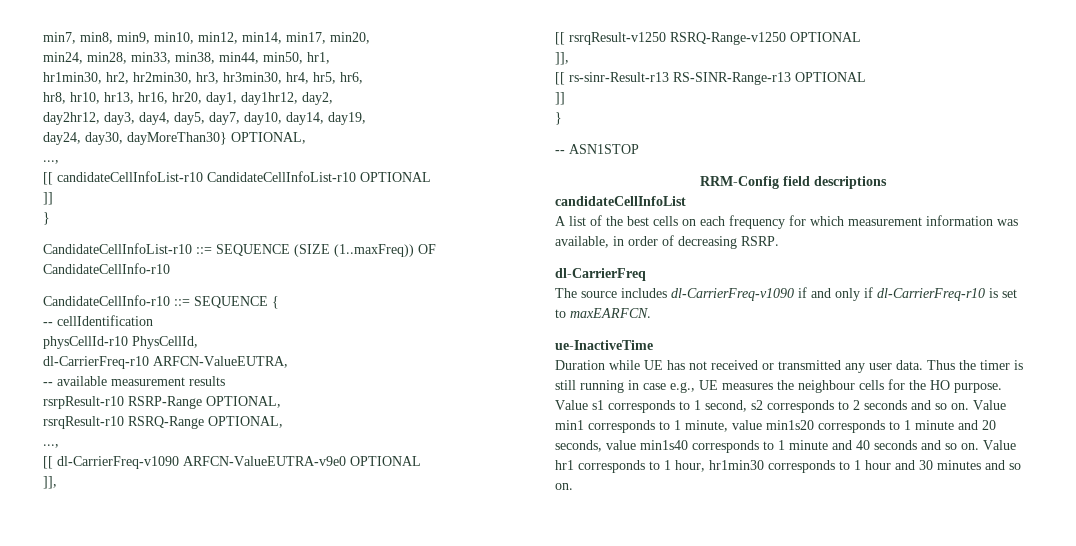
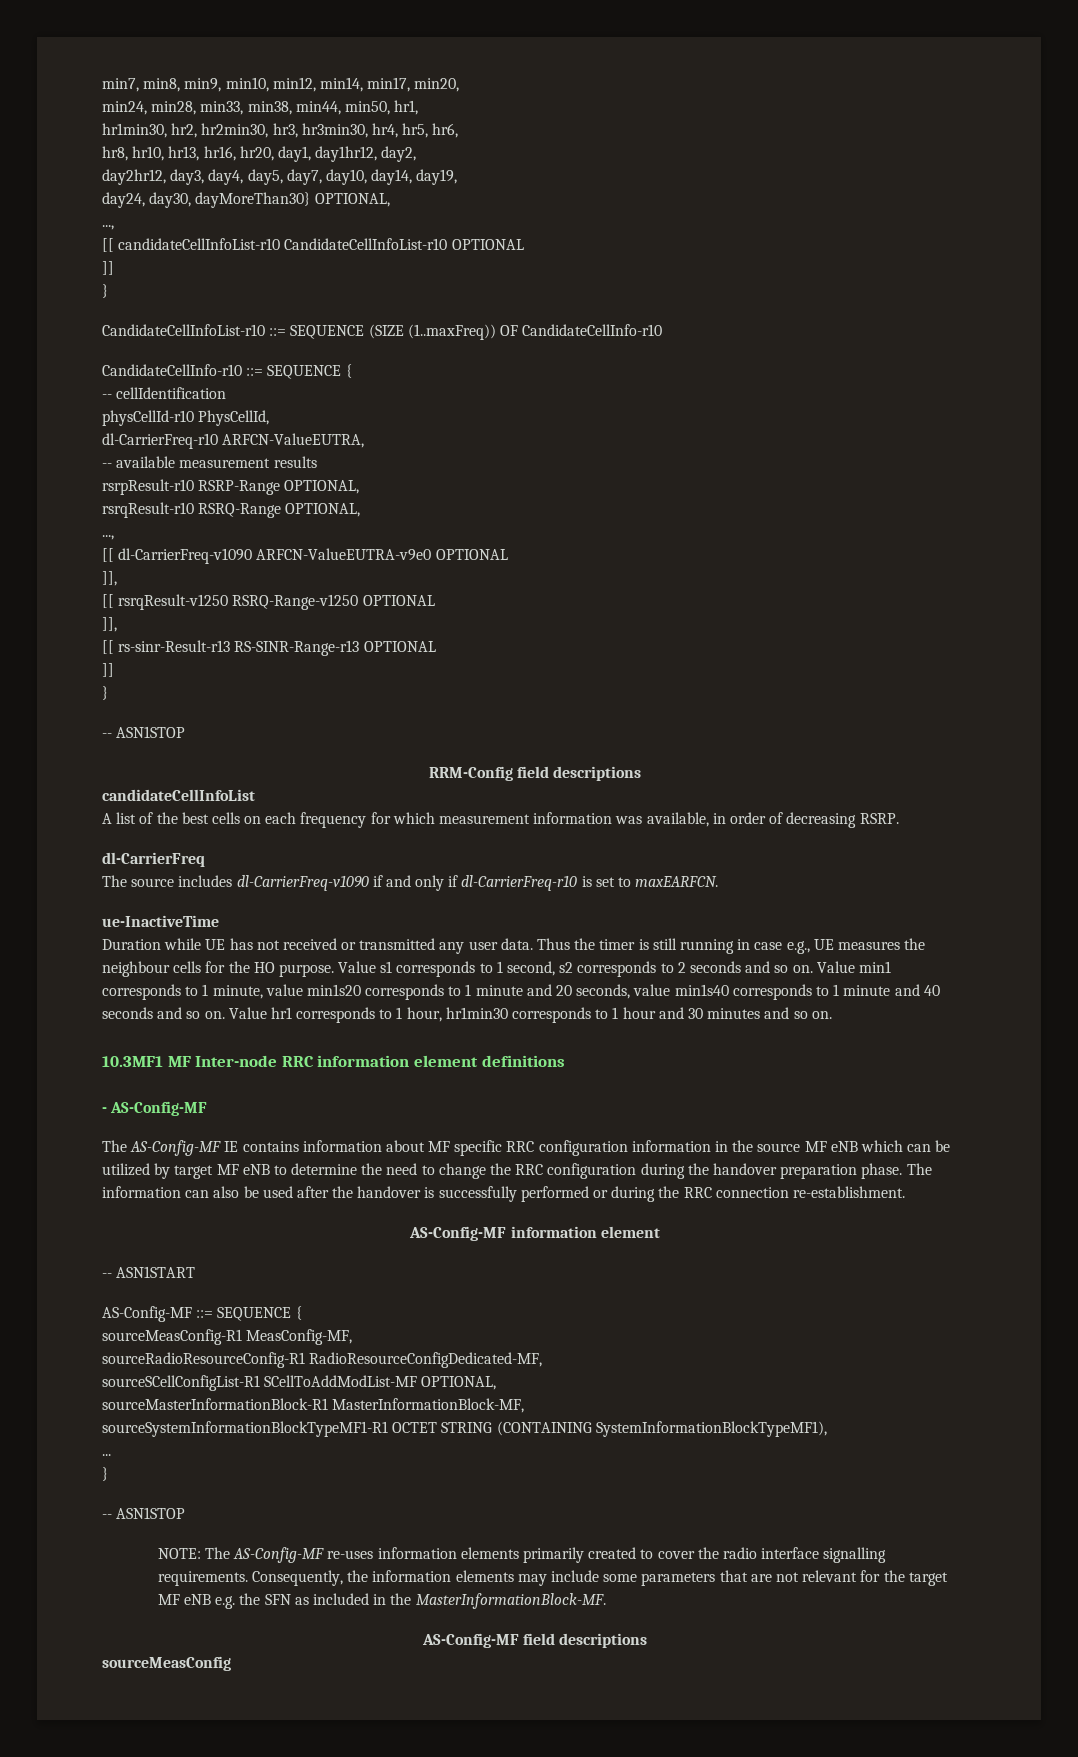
+ 10.3MF1 MF Inter-node RRC information element definitions
+ - AS-Config-MF
+ The AS-Config-MF IE contains information about MF specific RRC configuration information in the source MF eNB which can be utilized by target MF eNB to determine the need to change the RRC configuration during the handover preparation phase. The information can also be used after the handover is successfully performed or during the RRC connection re-establishment.
+ AS-Config-MF information element
+ -- ASN1START
+ AS-Config-MF ::= SEQUENCE {
+ sourceMeasConfig-R1 MeasConfig-MF,
+ sourceRadioResourceConfig-R1 RadioResourceConfigDedicated-MF,
+ sourceSCellConfigList-R1 SCellToAddModList-MF OPTIONAL,
+ sourceMasterInformationBlock-R1 MasterInformationBlock-MF,
+ sourceSystemInformationBlockTypeMF1-R1 OCTET STRING (CONTAINING SystemInformationBlockTypeMF1),
+ ...
+ }
+ -- ASN1STOP
+ NOTE: The AS-Config-MF re-uses information elements primarily created to cover the radio interface signalling requirements. Consequently, the information elements may include some parameters that are not relevant for the target MF eNB e.g. the SFN as included in the MasterInformationBlock-MF.
+ AS-Config-MF field descriptions
+ sourceMeasConfig

